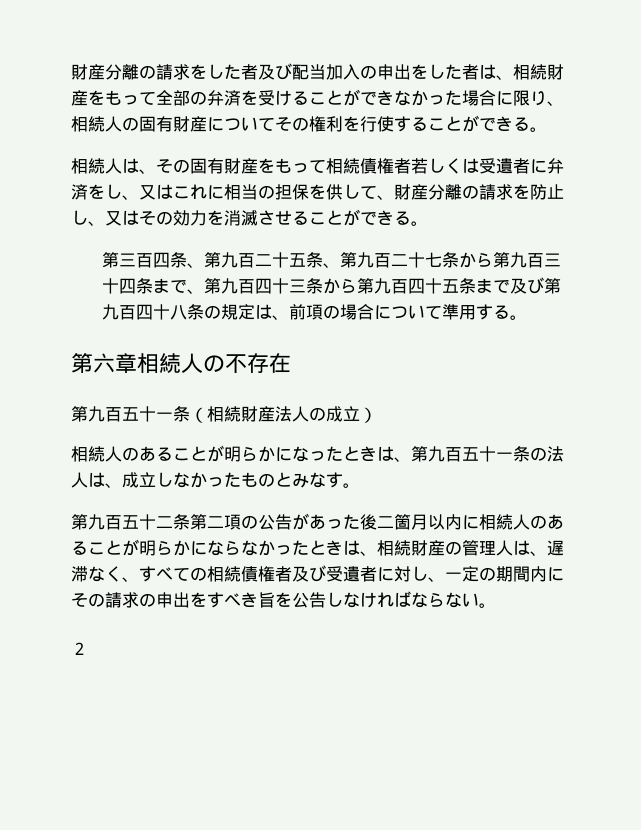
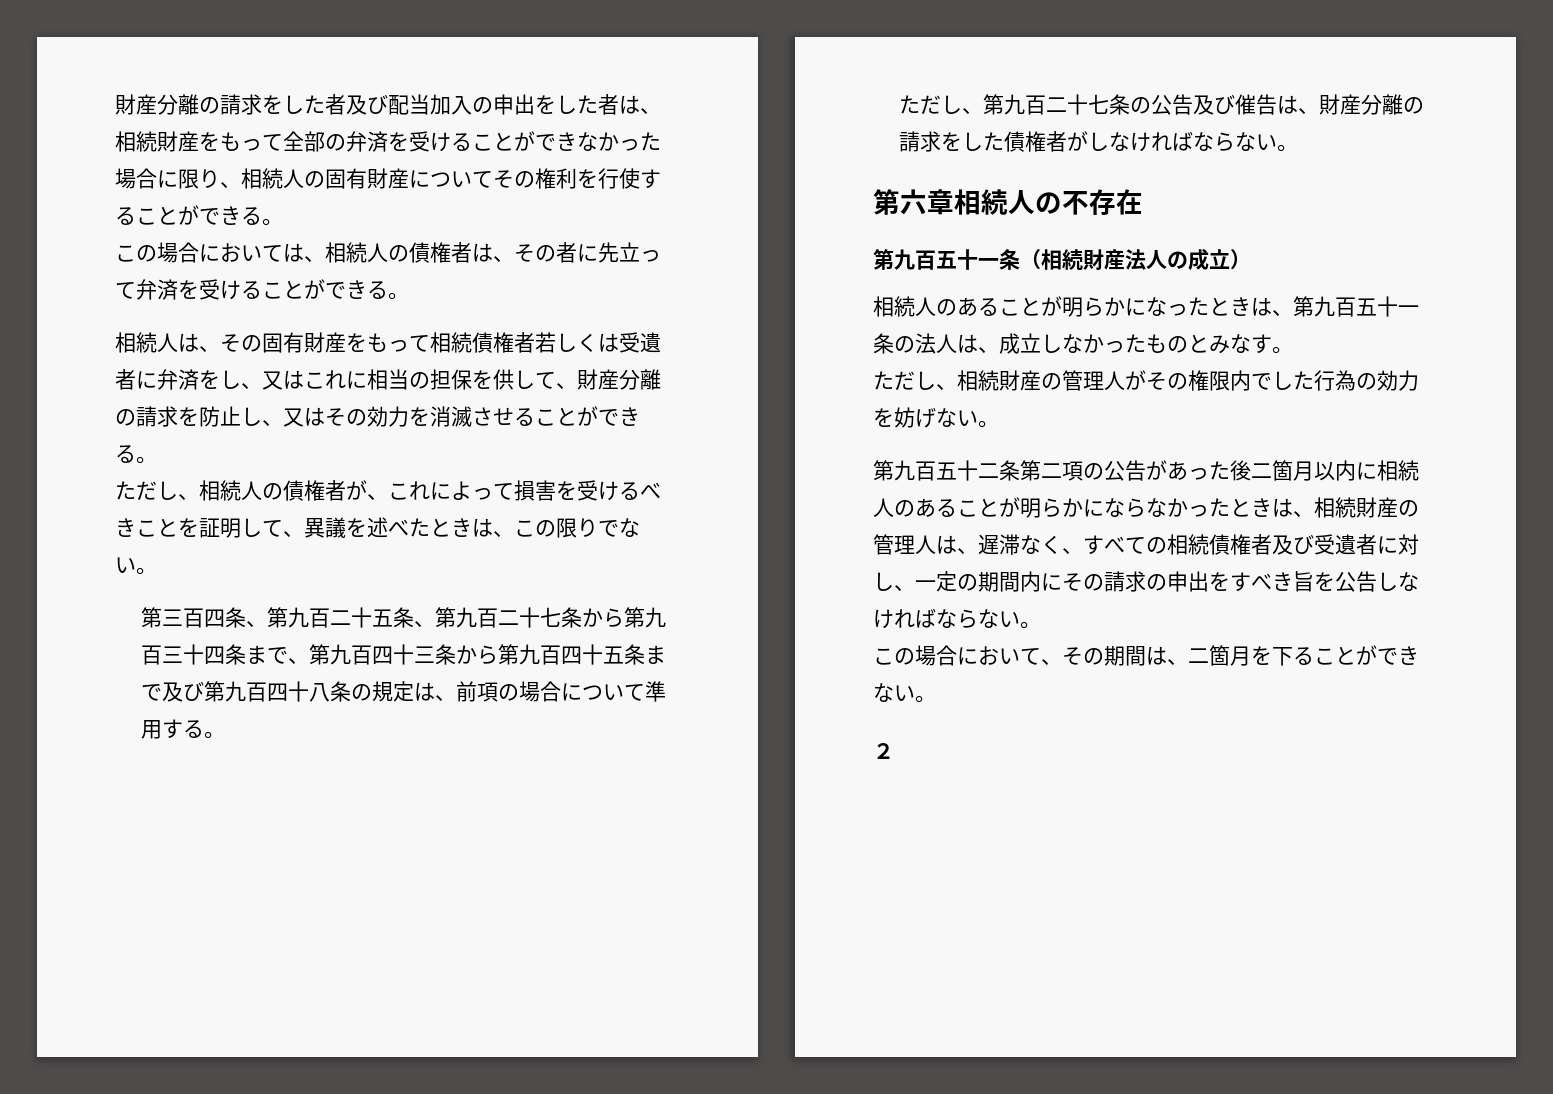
+ この場合においては、相続人の債権者は、その者に先立って弁済を受けることができる。
+ ただし、相続人の債権者が、これによって損害を受けるべきことを証明して、異議を述べたときは、この限りでない。
+ ただし、第九百二十七条の公告及び催告は、財産分離の請求をした債権者がしなければならない。
+ ただし、相続財産の管理人がその権限内でした行為の効力を妨げない。
+ この場合において、その期間は、二箇月を下ることができない。

